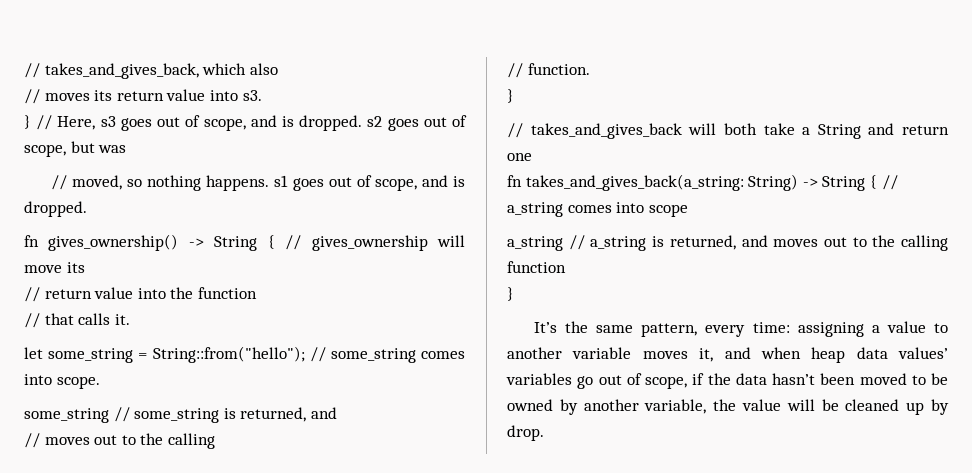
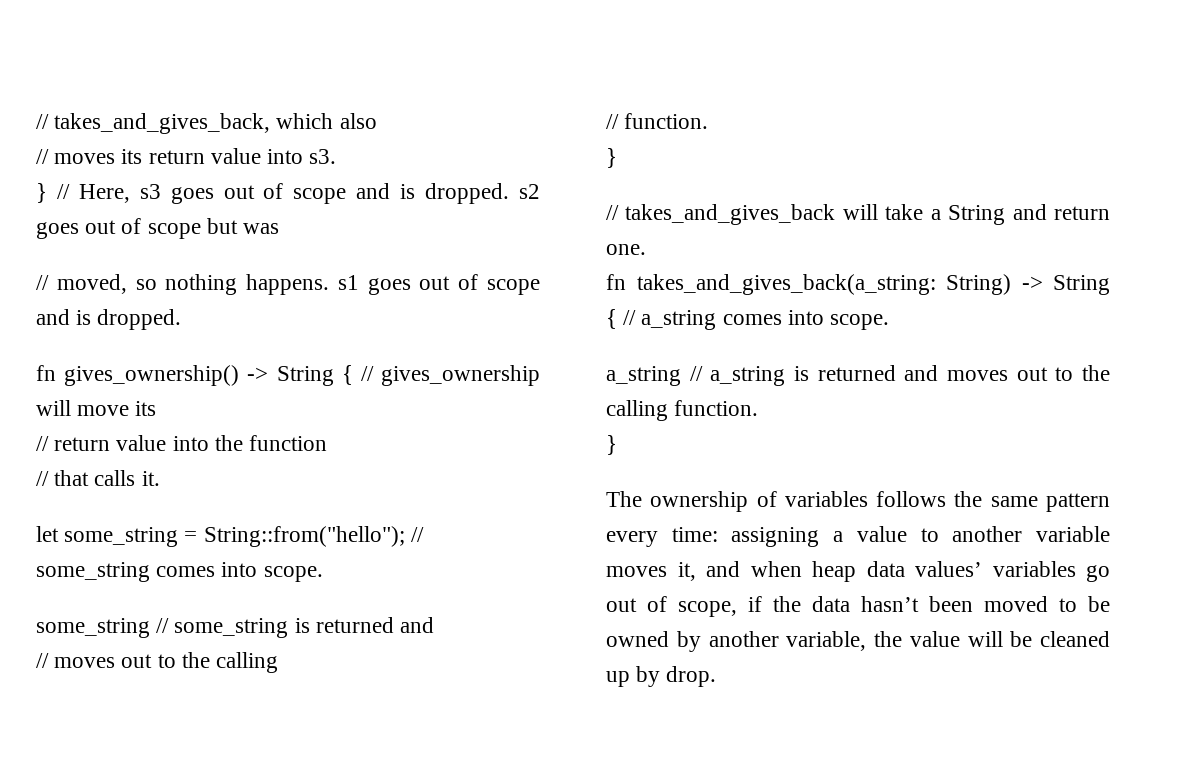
- } // Here, s3 goes out of scope, and is dropped. s2 goes out of scope, but was
+ } // Here, s3 goes out of scope and is dropped. s2 goes out of scope but was
- // moved, so nothing happens. s1 goes out of scope, and is dropped.
+ // moved, so nothing happens. s1 goes out of scope and is dropped.
- some_string // some_string is returned, and
+ some_string // some_string is returned and
- // takes_and_gives_back will both take a String and return one
+ // takes_and_gives_back will take a String and return one.
- fn takes_and_gives_back(a_string: String) -> String { // a_string comes into scope
+ fn takes_and_gives_back(a_string: String) -> String { // a_string comes into scope.
- a_string // a_string is returned, and moves out to the calling function
+ a_string // a_string is returned and moves out to the calling function.
  }
- It’s the same pattern, every time: assigning a value to another variable moves it, and when heap data values’ variables go out of scope, if the data hasn’t been moved to be owned by another variable, the value will be cleaned up by drop.
+ The ownership of variables follows the same pattern every time: assigning a value to another variable moves it, and when heap data values’ variables go out of scope, if the data hasn’t been moved to be owned by another variable, the value will be cleaned up by drop.

